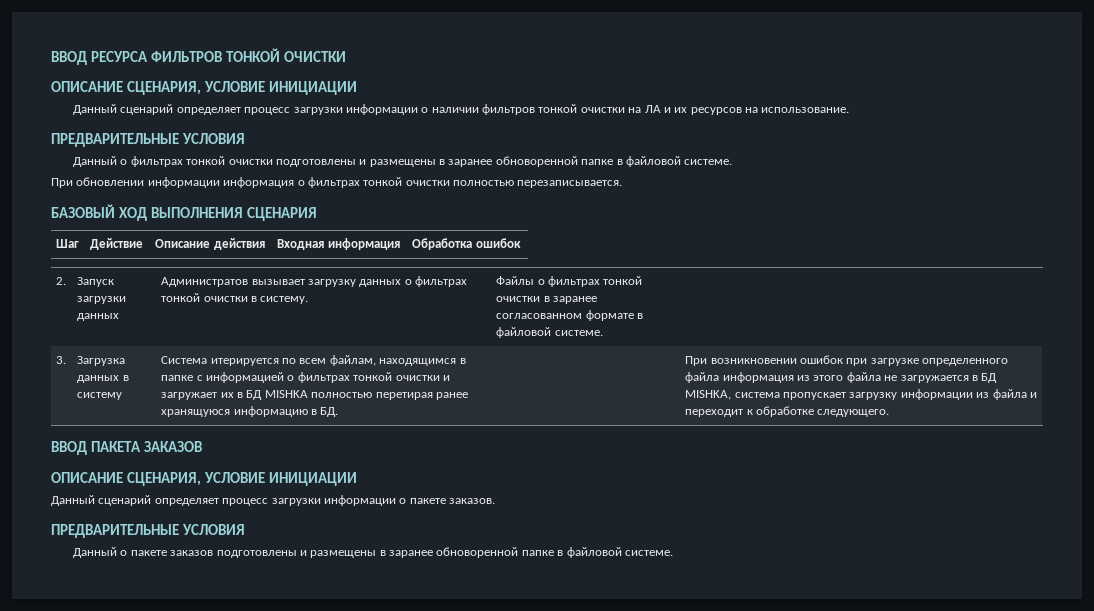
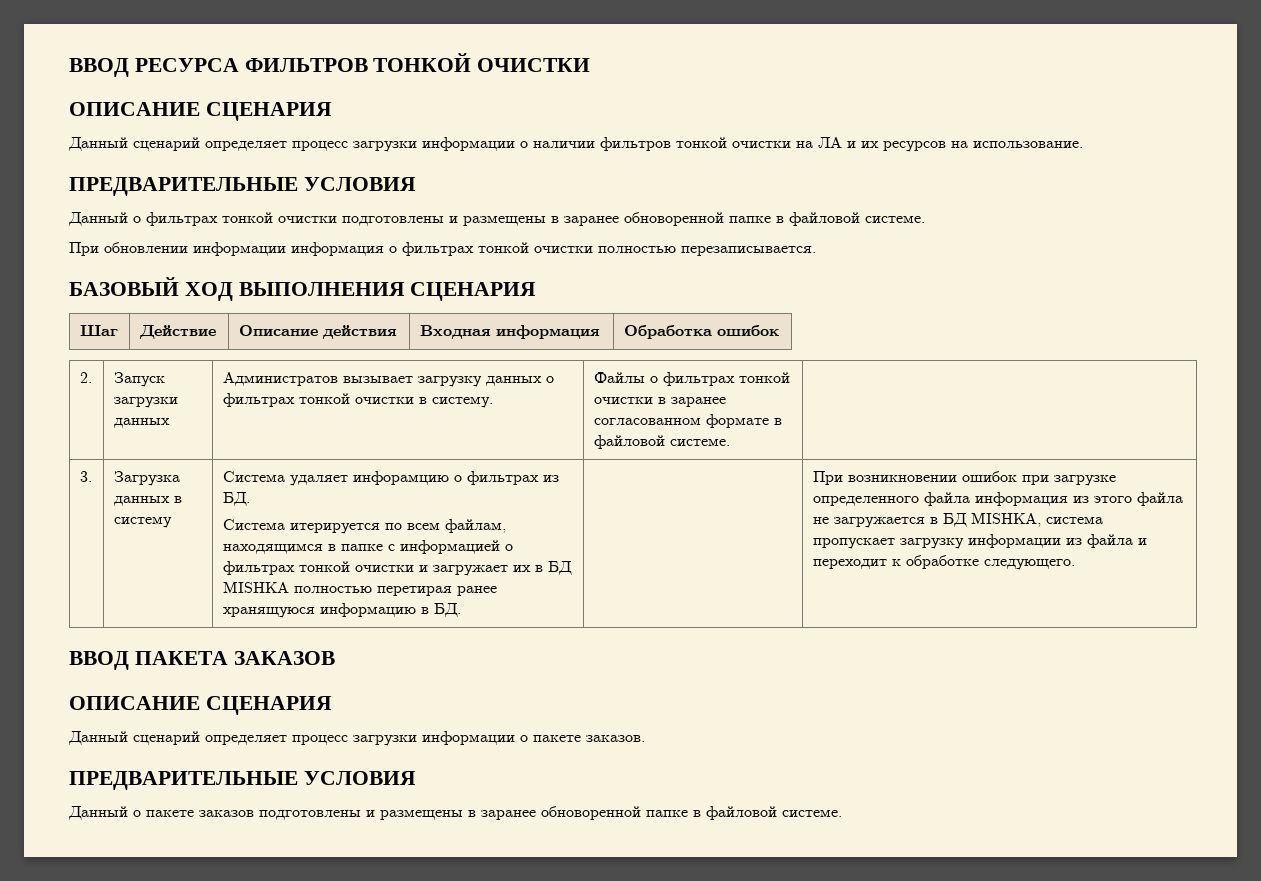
  ВВОД РЕСУРСА ФИЛЬТРОВ ТОНКОЙ ОЧИСТКИ
- ОПИСАНИЕ СЦЕНАРИЯ, УСЛОВИЕ ИНИЦИАЦИИ
+ ОПИСАНИЕ СЦЕНАРИЯ
+ Система удаляет инфорамцию о фильтрах из БД.
  ВВОД ПАКЕТА ЗАКАЗОВ
- ОПИСАНИЕ СЦЕНАРИЯ, УСЛОВИЕ ИНИЦИАЦИИ
+ ОПИСАНИЕ СЦЕНАРИЯ

